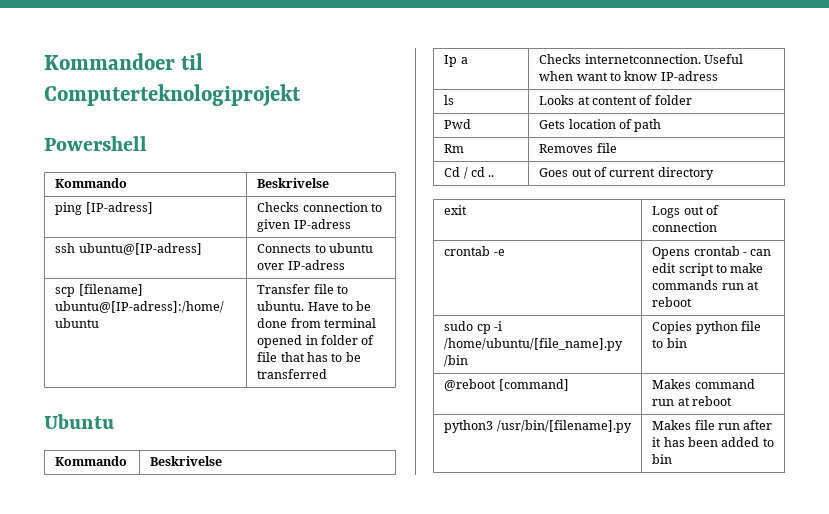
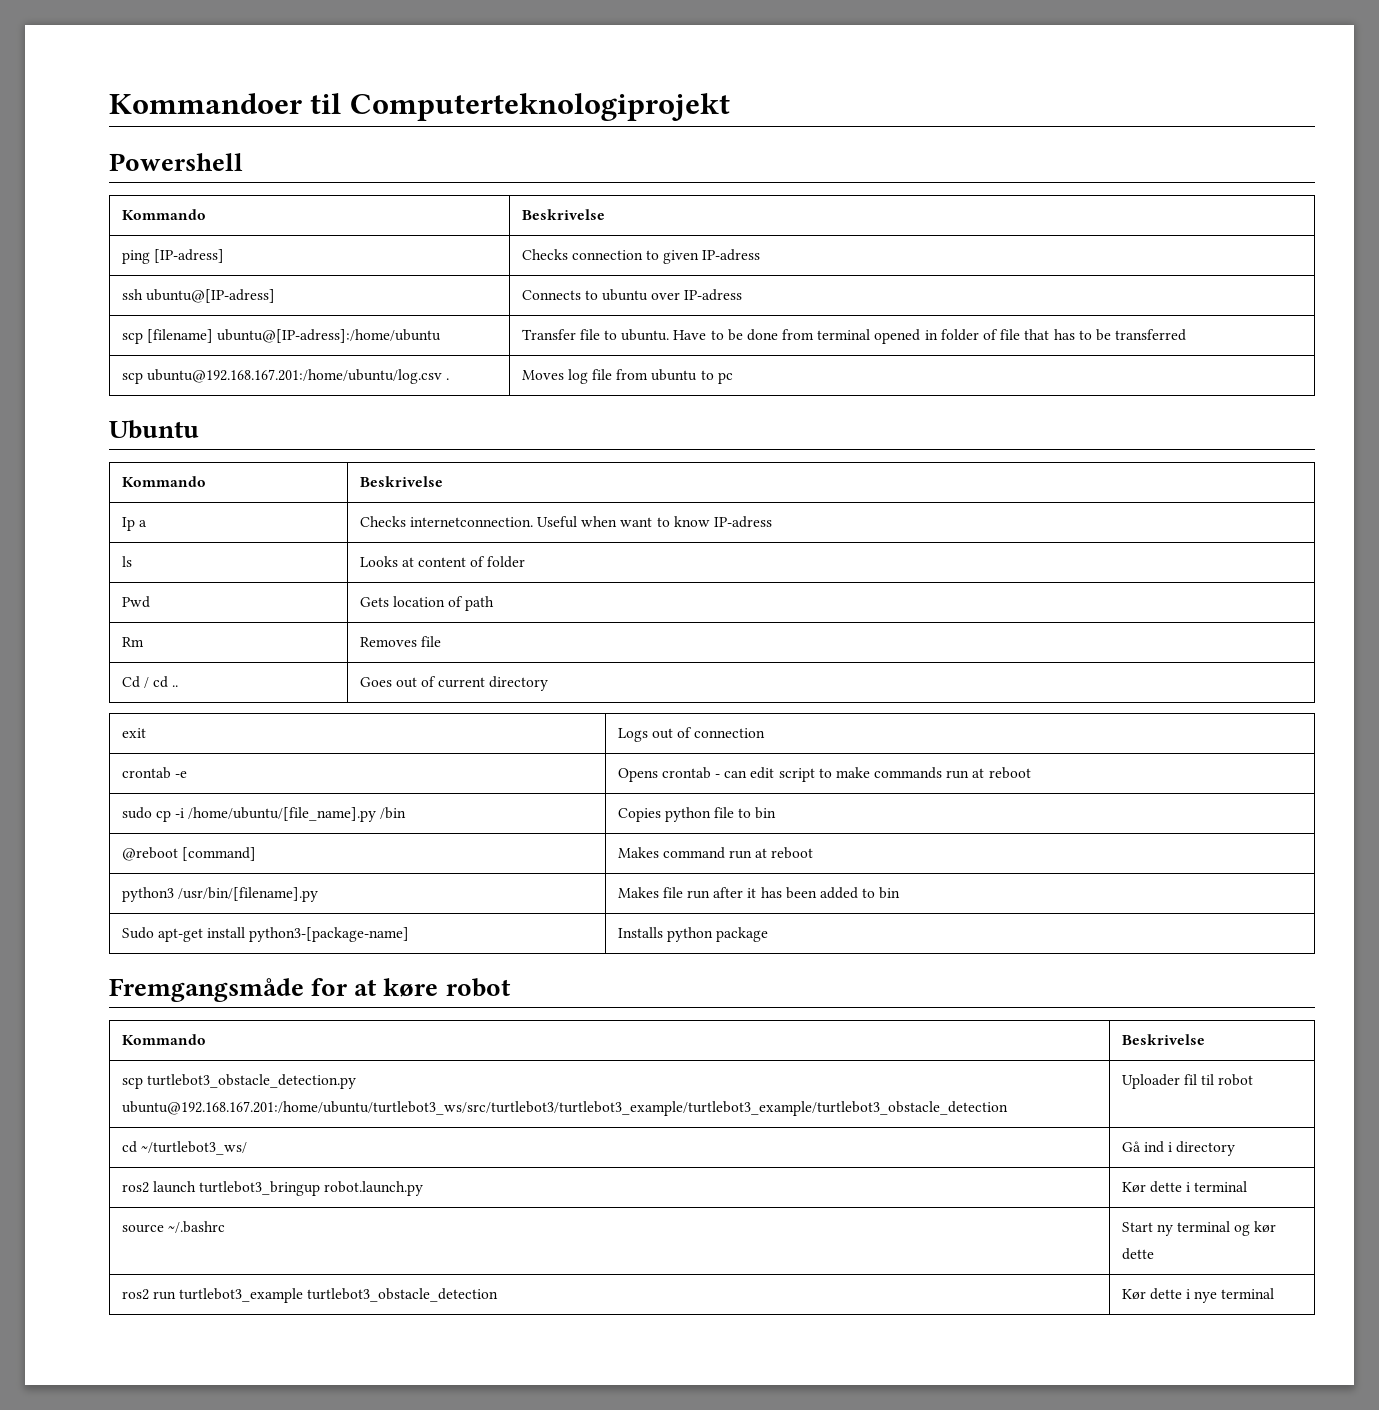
+ scp ubuntu@192.168.167.201:/home/ubuntu/log.csv . | Moves log file from ubuntu to pc
+ Sudo apt-get install python3-[package-name] | Installs python package
+ Fremgangsmåde for at køre robot
+ Kommando | Beskrivelse
+ scp turtlebot3_obstacle_detection.py ubuntu@192.168.167.201:/home/ubuntu/turtlebot3_ws/src/turtlebot3/turtlebot3_example/turtlebot3_example/turtlebot3_obstacle_detection | Uploader fil til robot
+ cd ~/turtlebot3_ws/ | Gå ind i directory
+ ros2 launch turtlebot3_bringup robot.launch.py | Kør dette i terminal
+ source ~/.bashrc | Start ny terminal og kør dette
+ ros2 run turtlebot3_example turtlebot3_obstacle_detection | Kør dette i nye terminal

